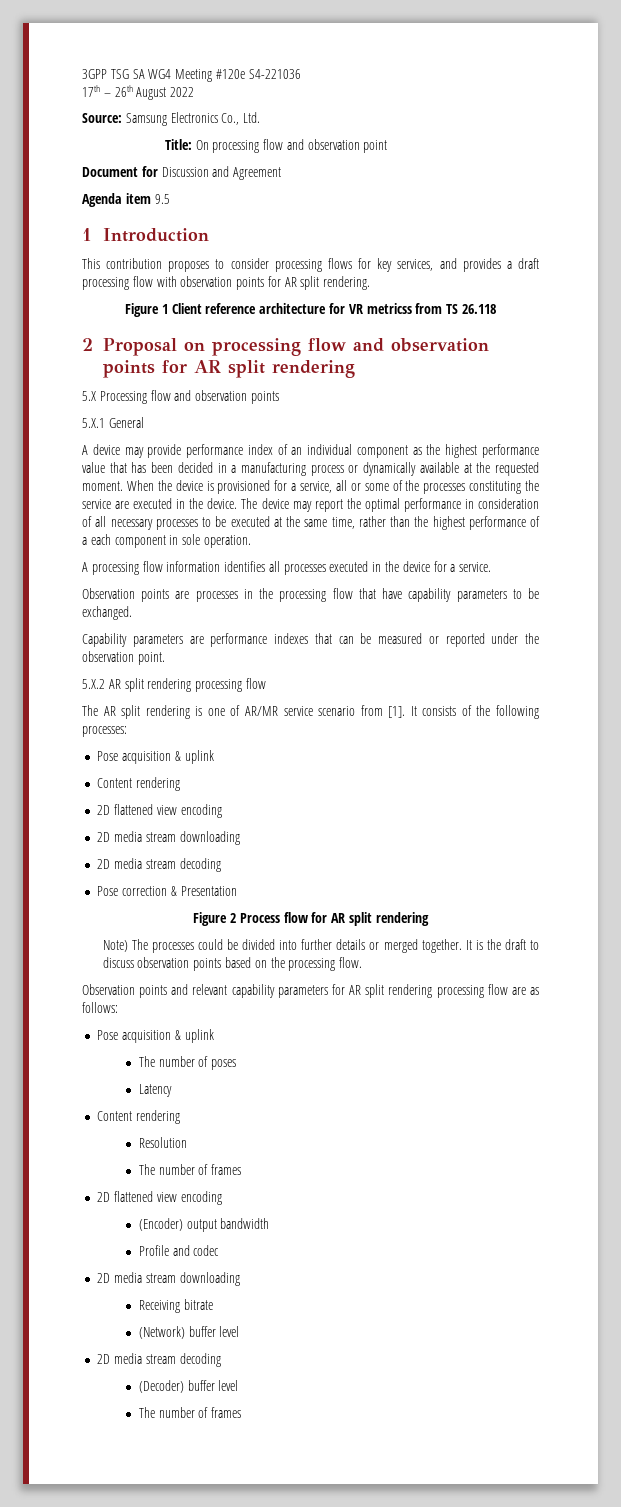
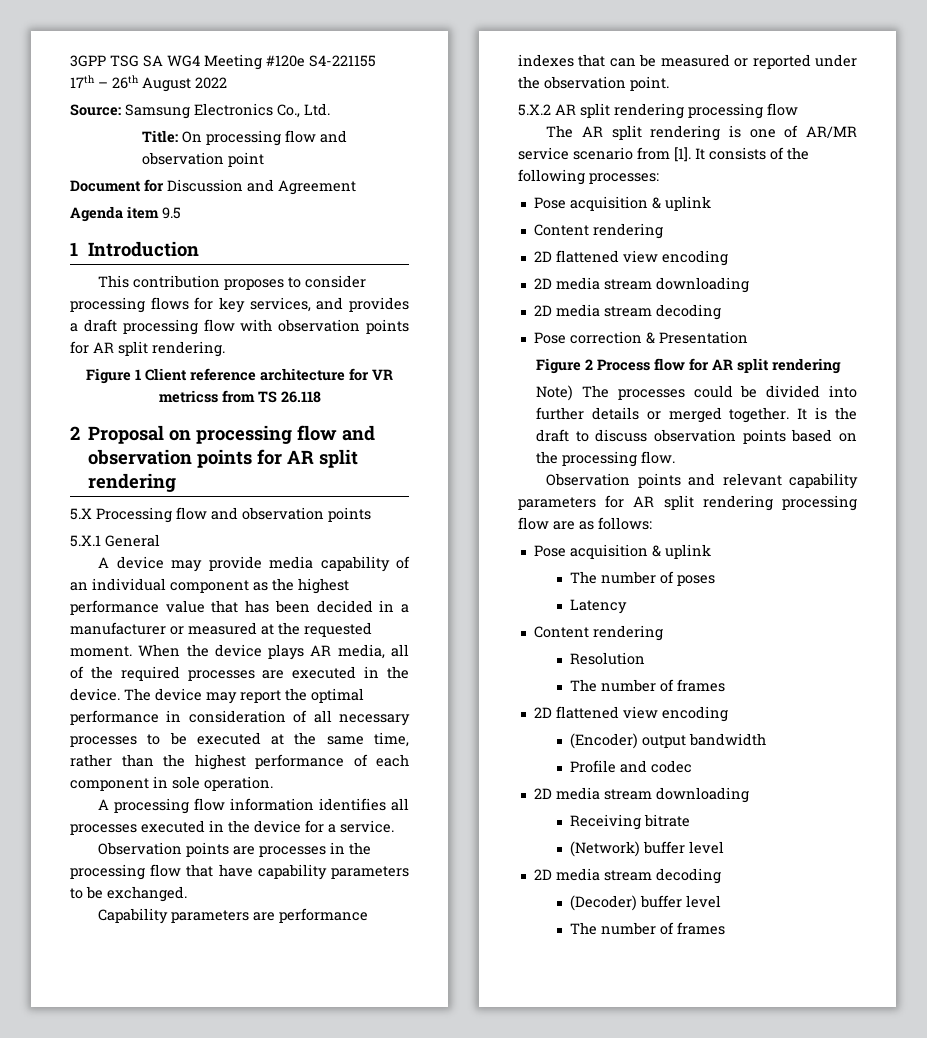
- 3GPP TSG SA WG4 Meeting #120e S4-221036
+ 3GPP TSG SA WG4 Meeting #120e S4-221155
- A device may provide performance index of an individual component as the highest performance value that has been decided in a manufacturing process or dynamically available at the requested moment.
+ A device may provide media capability of an individual component as the highest performance value that has been decided in a manufacturer or measured at the requested moment.
- When the device is provisioned for a service, all or some of the processes constituting the service are executed in the device.
+ When the device plays AR media, all of the required processes are executed in the device.
- The device may report the optimal performance in consideration of all necessary processes to be executed at the same time, rather than the highest performance of a each component in sole operation.
+ The device may report the optimal performance in consideration of all necessary processes to be executed at the same time, rather than the highest performance of each component in sole operation.

